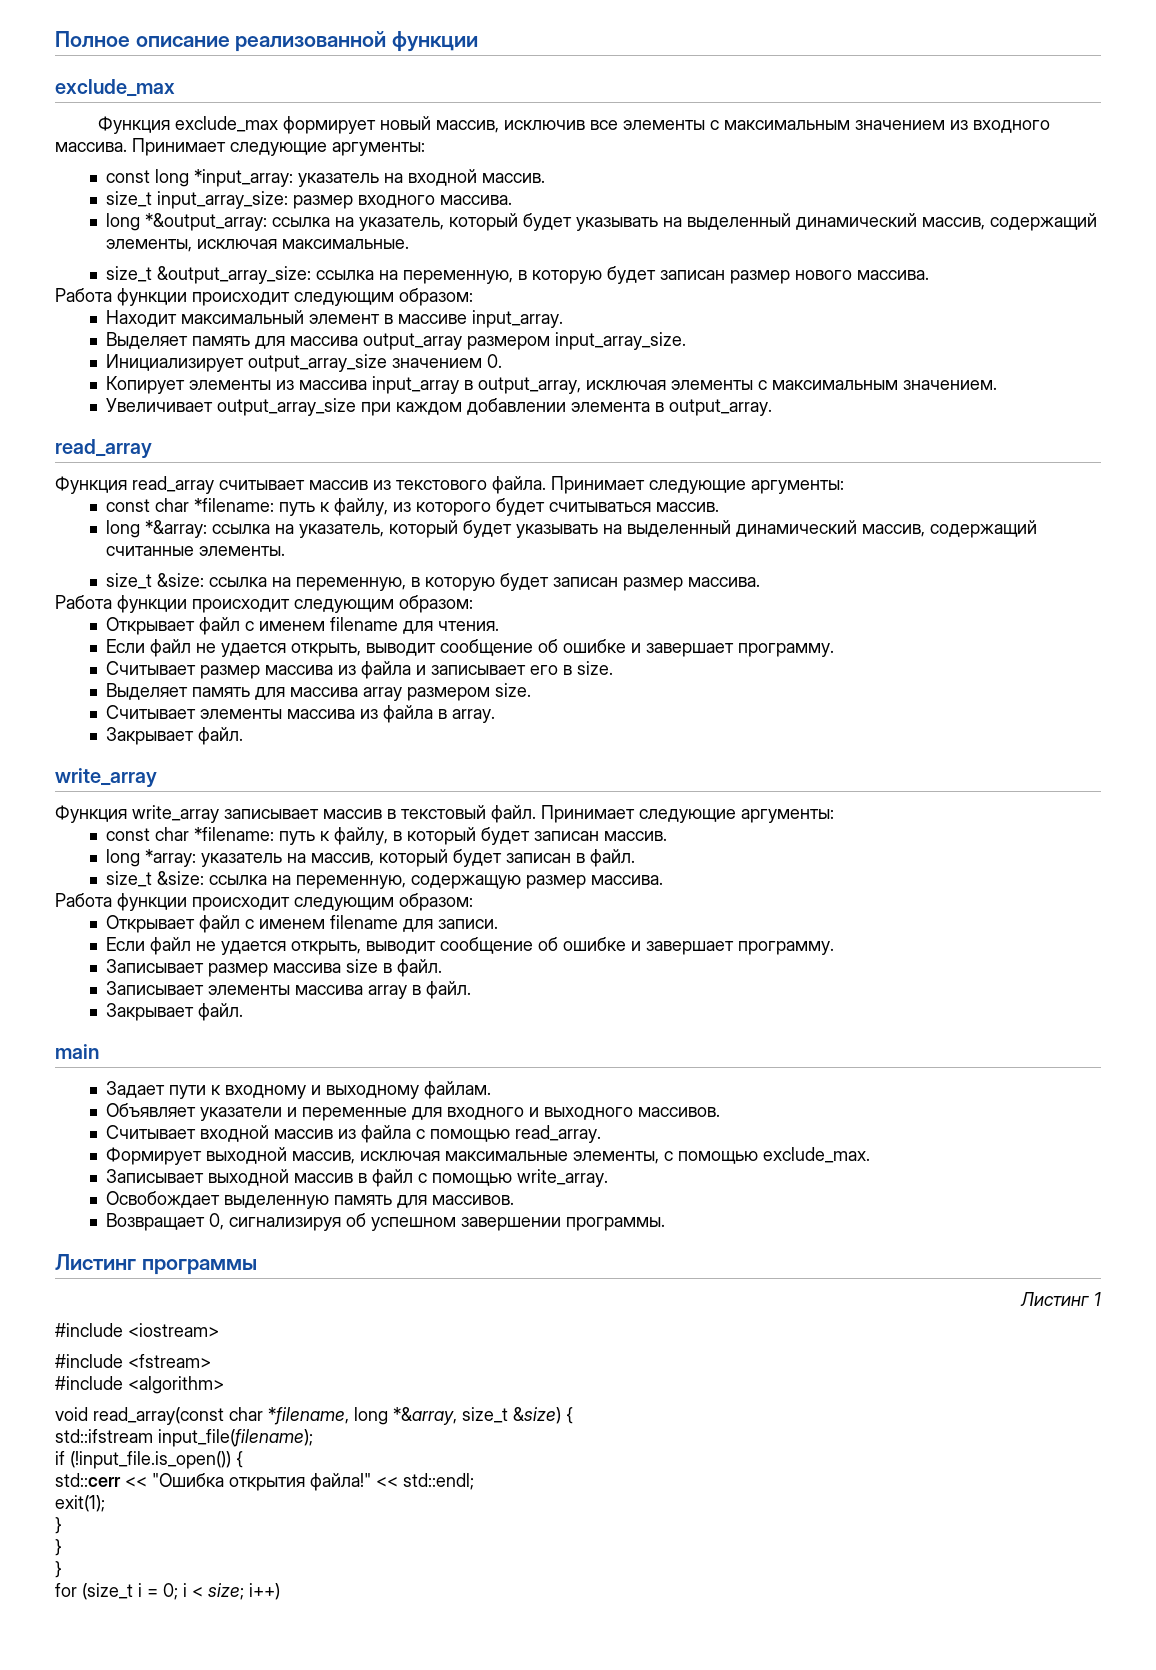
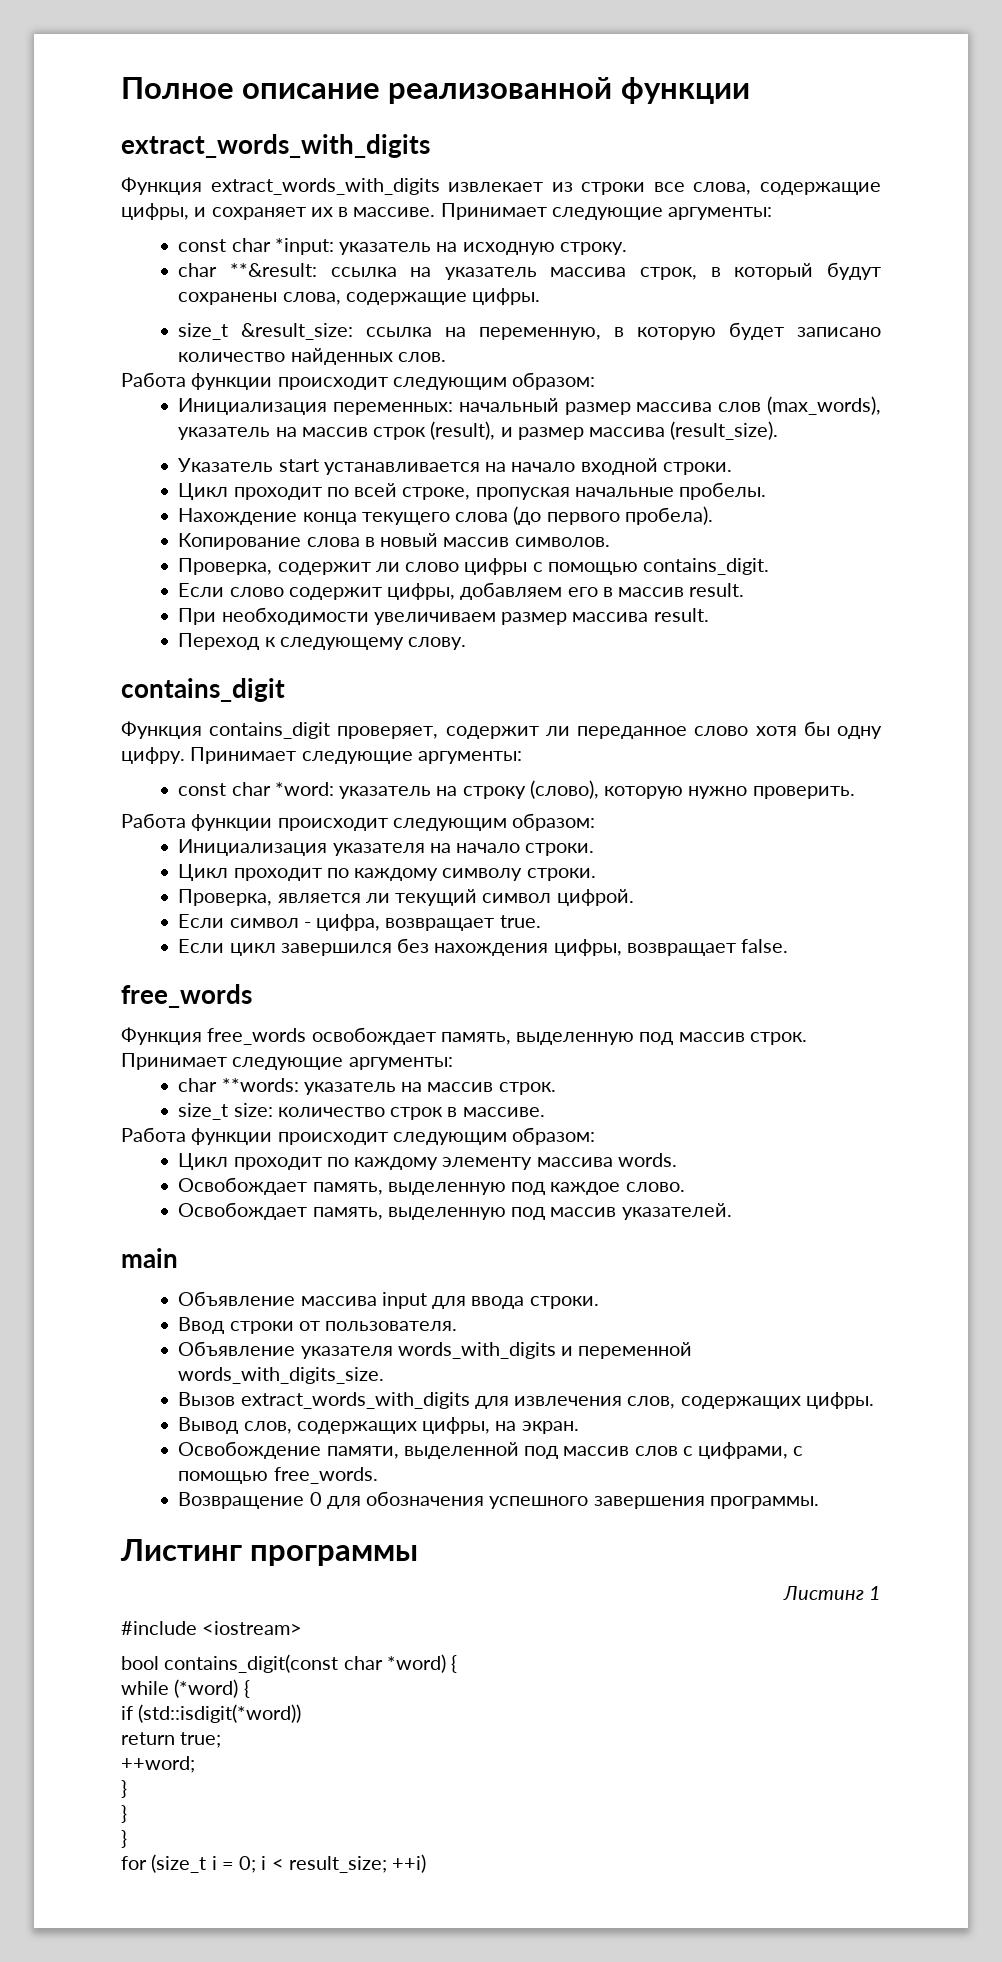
  Полное описание реализованной функции
- exclude_max
- Функция exclude_max формирует новый массив, исключив все элементы с максимальным значением из входного массива. Принимает следующие аргументы:
- const long *input_array: указатель на входной массив.
- size_t input_array_size: размер входного массива.
- long *&output_array: ссылка на указатель, который будет указывать на выделенный динамический массив, содержащий элементы, исключая максимальные.
- size_t &output_array_size: ссылка на переменную, в которую будет записан размер нового массива.
+ extract_words_with_digits
+ Функция extract_words_with_digits извлекает из строки все слова, содержащие цифры, и сохраняет их в массиве. Принимает следующие аргументы:
+ const char *input: указатель на исходную строку.
+ char **&result: ссылка на указатель массива строк, в который будут сохранены слова, содержащие цифры.
+ size_t &result_size: ссылка на переменную, в которую будет записано количество найденных слов.
  Работа функции происходит следующим образом:
- Находит максимальный элемент в массиве input_array.
- Выделяет память для массива output_array размером input_array_size.
- Инициализирует output_array_size значением 0.
- Копирует элементы из массива input_array в output_array, исключая элементы с максимальным значением.
- Увеличивает output_array_size при каждом добавлении элемента в output_array.
- read_array
- Функция read_array считывает массив из текстового файла. Принимает следующие аргументы:
- const char *filename: путь к файлу, из которого будет считываться массив.
- long *&array: ссылка на указатель, который будет указывать на выделенный динамический массив, содержащий считанные элементы.
- size_t &size: ссылка на переменную, в которую будет записан размер массива.
+ Инициализация переменных: начальный размер массива слов (max_words), указатель на массив строк (result), и размер массива (result_size).
+ Указатель start устанавливается на начало входной строки.
+ Цикл проходит по всей строке, пропуская начальные пробелы.
+ Нахождение конца текущего слова (до первого пробела).
+ Копирование слова в новый массив символов.
+ Проверка, содержит ли слово цифры с помощью contains_digit.
+ Если слово содержит цифры, добавляем его в массив result.
+ При необходимости увеличиваем размер массива result.
+ Переход к следующему слову.
+ contains_digit
+ Функция contains_digit проверяет, содержит ли переданное слово хотя бы одну цифру. Принимает следующие аргументы:
+ const char *word: указатель на строку (слово), которую нужно проверить.
  Работа функции происходит следующим образом:
- Открывает файл с именем filename для чтения.
- Если файл не удается открыть, выводит сообщение об ошибке и завершает программу.
- Считывает размер массива из файла и записывает его в size.
- Выделяет память для массива array размером size.
- Считывает элементы массива из файла в array.
- Закрывает файл.
- write_array
- Функция write_array записывает массив в текстовый файл. Принимает следующие аргументы:
- const char *filename: путь к файлу, в который будет записан массив.
- long *array: указатель на массив, который будет записан в файл.
- size_t &size: ссылка на переменную, содержащую размер массива.
+ Инициализация указателя на начало строки.
+ Цикл проходит по каждому символу строки.
+ Проверка, является ли текущий символ цифрой.
+ Если символ - цифра, возвращает true.
+ Если цикл завершился без нахождения цифры, возвращает false.
+ free_words
+ Функция free_words освобождает память, выделенную под массив строк. Принимает следующие аргументы:
+ char **words: указатель на массив строк.
+ size_t size: количество строк в массиве.
  Работа функции происходит следующим образом:
- Открывает файл с именем filename для записи.
- Если файл не удается открыть, выводит сообщение об ошибке и завершает программу.
- Записывает размер массива size в файл.
- Записывает элементы массива array в файл.
- Закрывает файл.
+ Цикл проходит по каждому элементу массива words.
+ Освобождает память, выделенную под каждое слово.
+ Освобождает память, выделенную под массив указателей.
  main
- Задает пути к входному и выходному файлам.
- Объявляет указатели и переменные для входного и выходного массивов.
- Считывает входной массив из файла с помощью read_array.
- Формирует выходной массив, исключая максимальные элементы, с помощью exclude_max.
- Записывает выходной массив в файл с помощью write_array.
- Освобождает выделенную память для массивов.
- Возвращает 0, сигнализируя об успешном завершении программы.
+ Объявление массива input для ввода строки.
+ Ввод строки от пользователя.
+ Объявление указателя words_with_digits и переменной words_with_digits_size.
+ Вызов extract_words_with_digits для извлечения слов, содержащих цифры.
+ Вывод слов, содержащих цифры, на экран.
+ Освобождение памяти, выделенной под массив слов с цифрами, с помощью free_words.
+ Возвращение 0 для обозначения успешного завершения программы.
- #include <fstream>
- #include <algorithm>
- void read_array(const char *filename, long *&array, size_t &size) {
- std::ifstream input_file(filename);
- if (!input_file.is_open()) {
- std::cerr << "Ошибка открытия файла!" << std::endl;
- exit(1);
+ bool contains_digit(const char *word) {
+ while (*word) {
+ if (std::isdigit(*word))
+ return true;
+ ++word;
- for (size_t i = 0; i < size; i++)
+ for (size_t i = 0; i < result_size; ++i)

